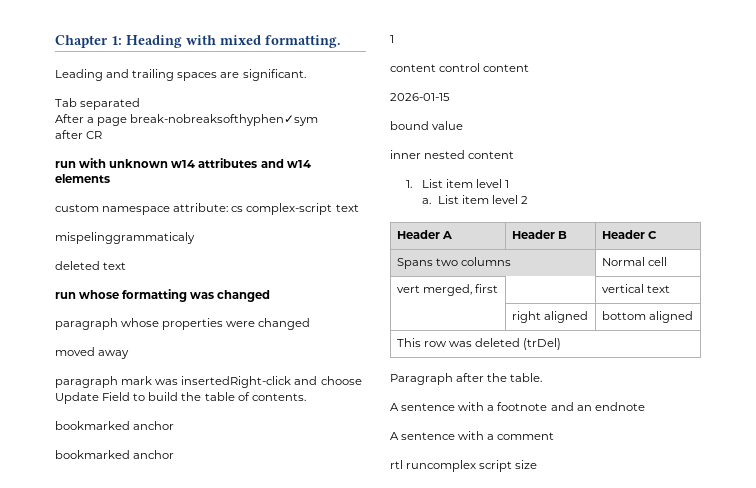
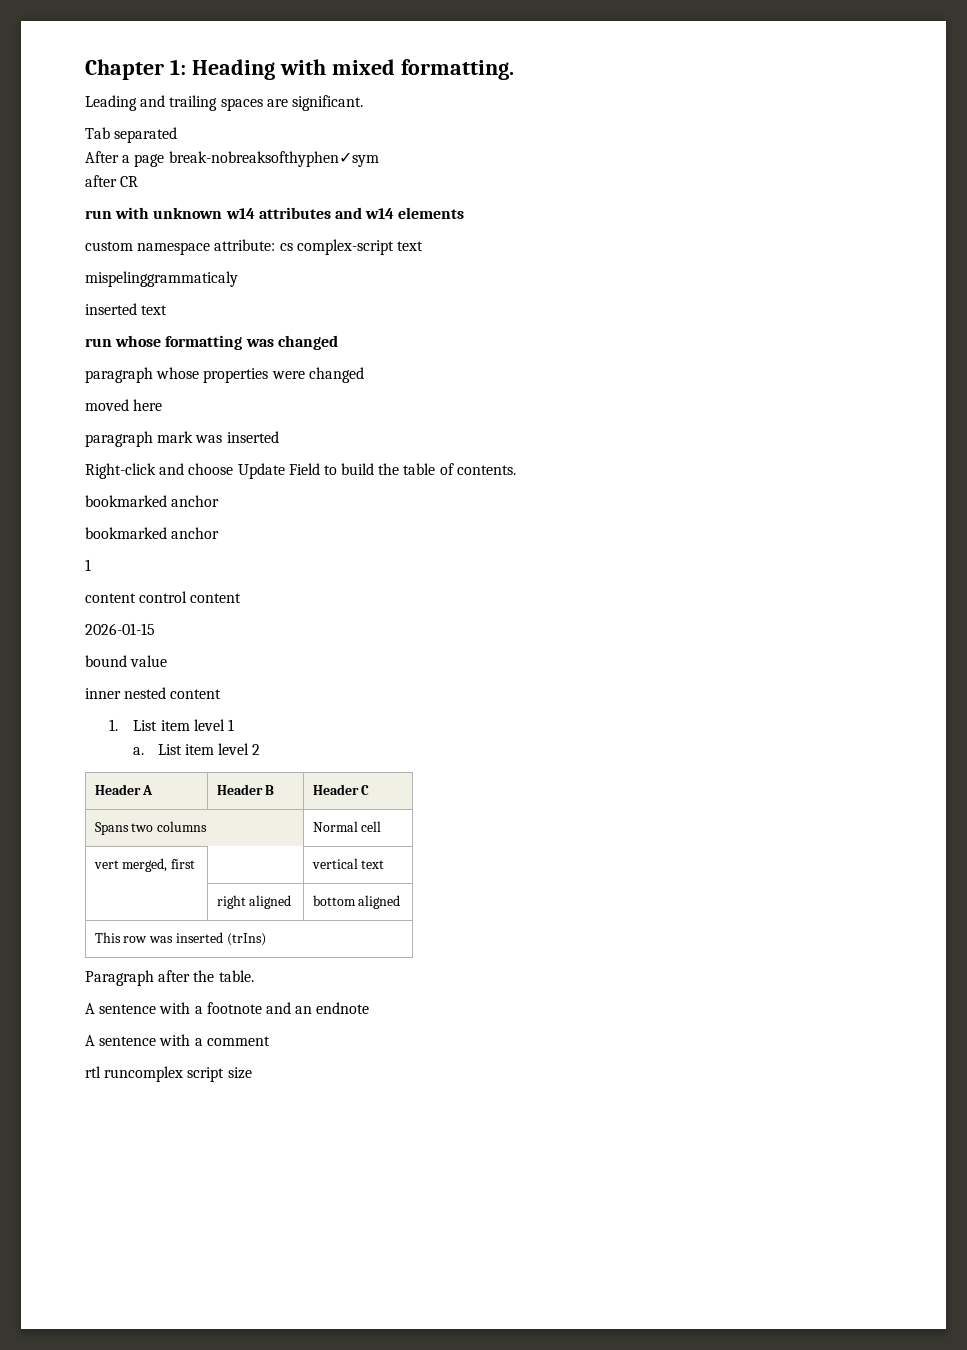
- deleted text
+ inserted text
- moved away
+ moved here
- paragraph mark was insertedRight-click and choose Update Field to build the table of contents.
+ paragraph mark was inserted
+ Right-click and choose Update Field to build the table of contents.
- This row was deleted (trDel)
+ This row was inserted (trIns)

